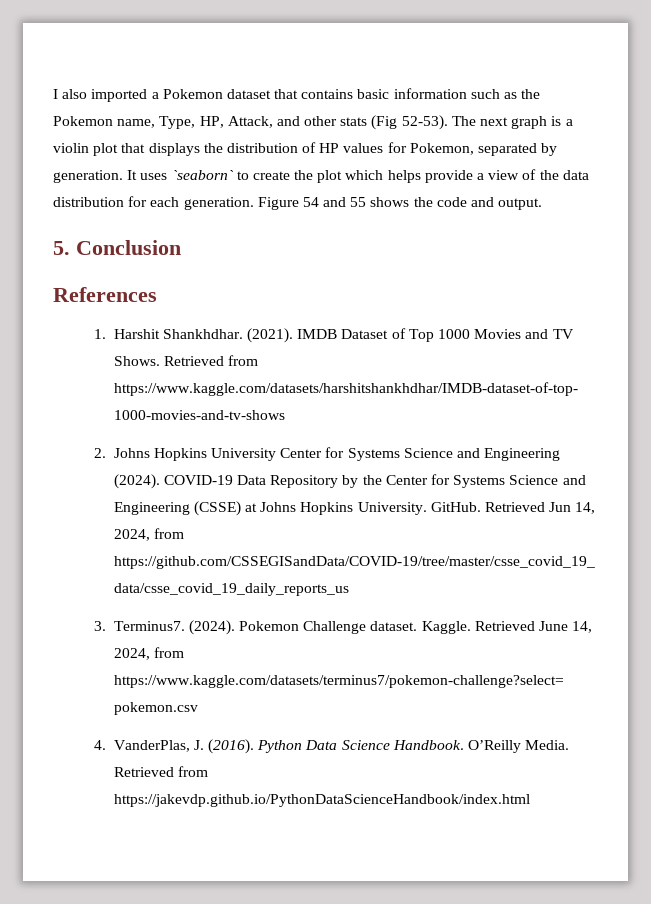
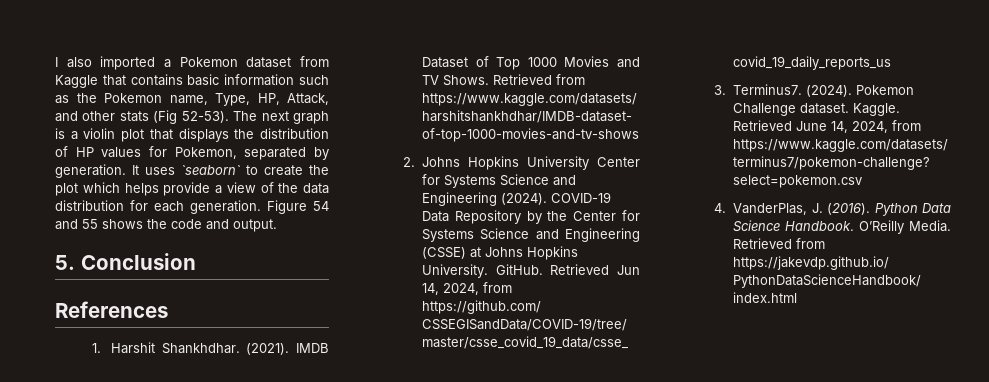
- I also imported a Pokemon dataset that contains basic information such as the Pokemon name, Type, HP, Attack, and other stats (Fig 52-53).
+ I also imported a Pokemon dataset from Kaggle that contains basic information such as the Pokemon name, Type, HP, Attack, and other stats (Fig 52-53).

